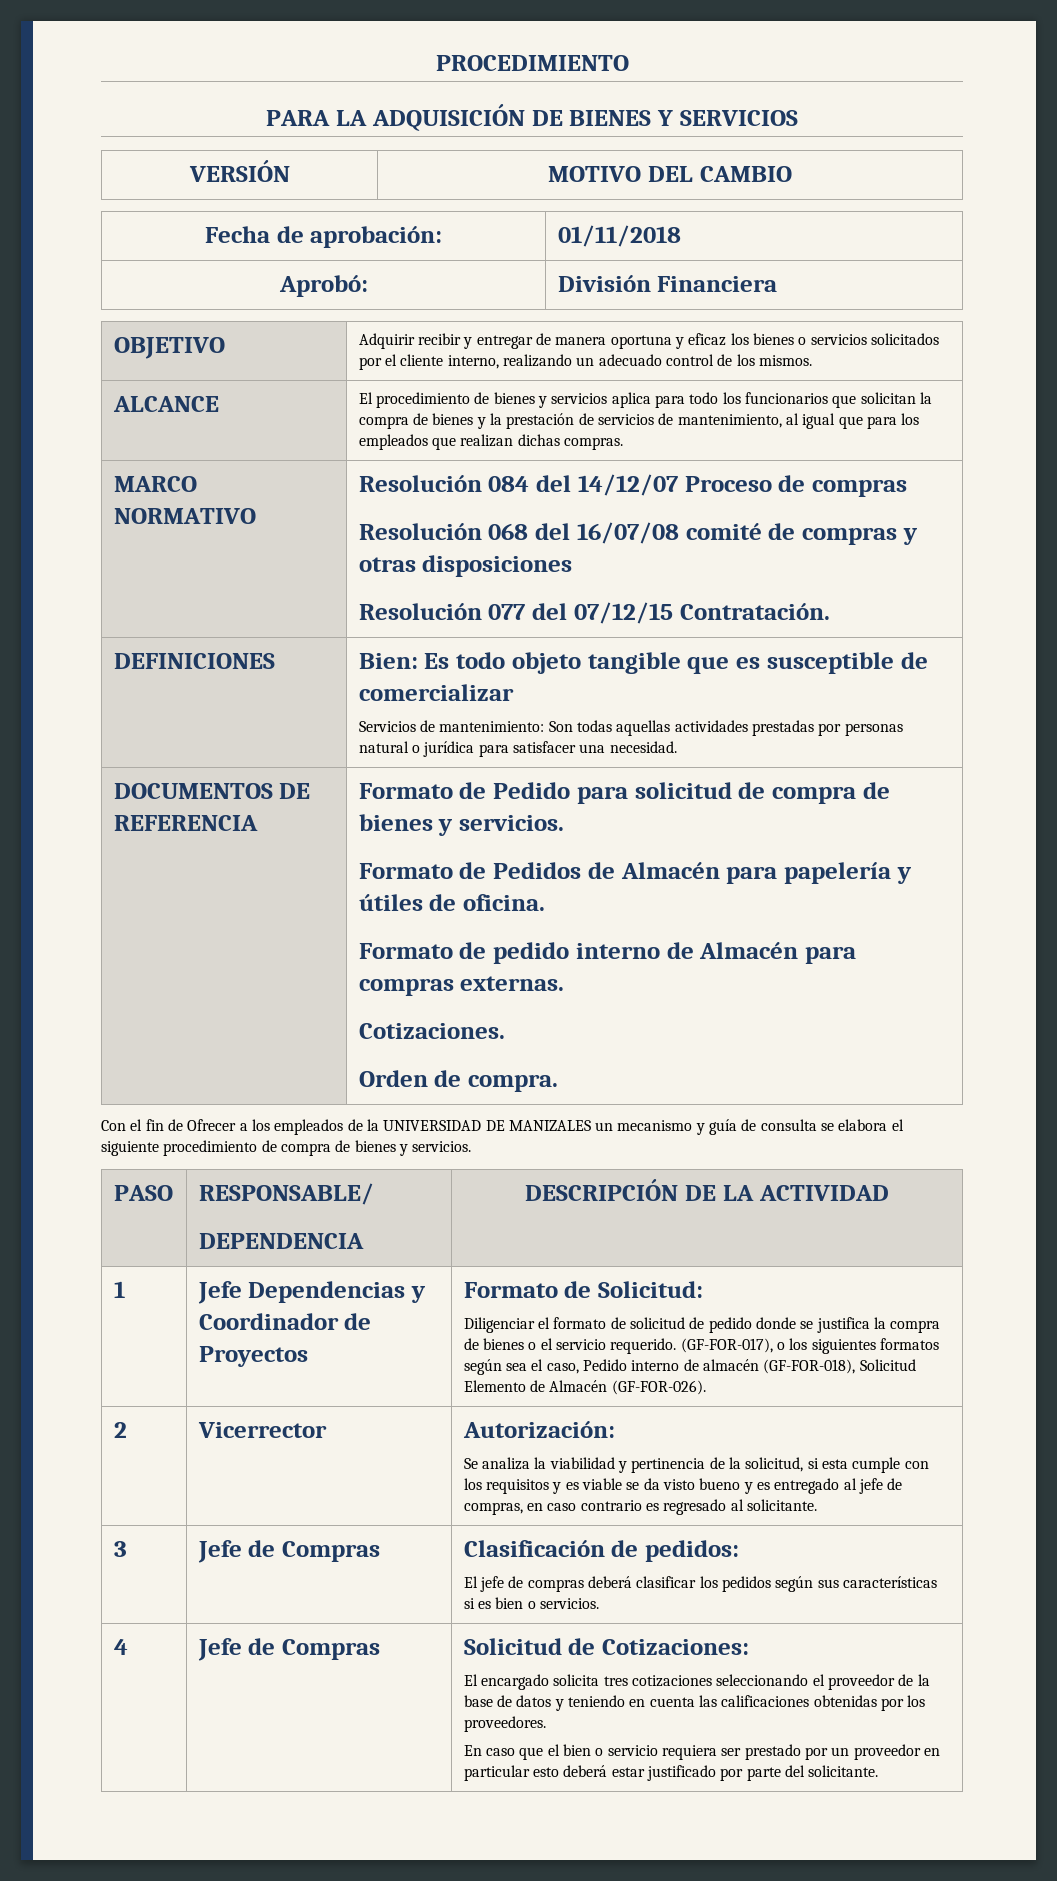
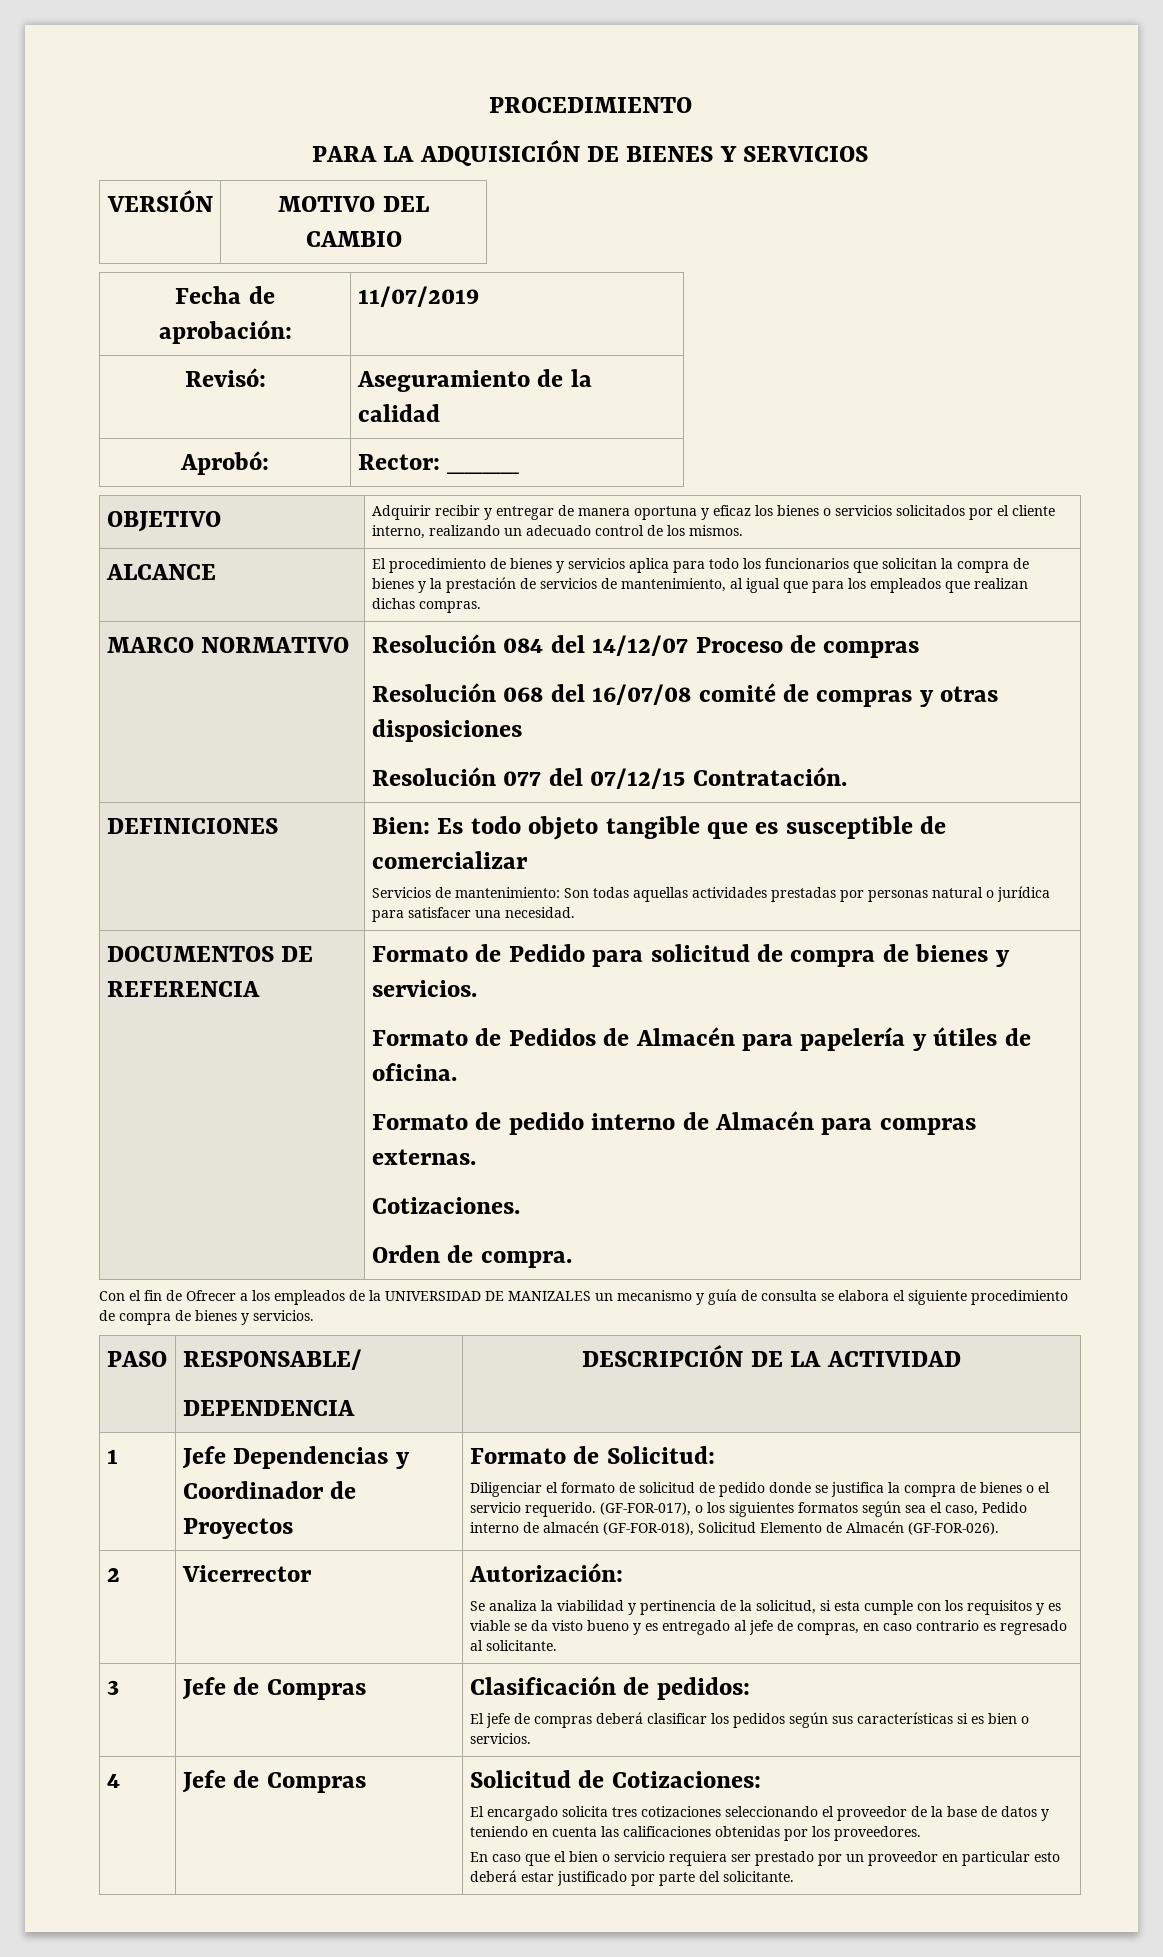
- Fecha de aprobación: | 01/11/2018
+ Fecha de aprobación: | 11/07/2019
+ Revisó: | Aseguramiento de la calidad
- Aprobó: | División Financiera
+ Aprobó: | Rector: ____

